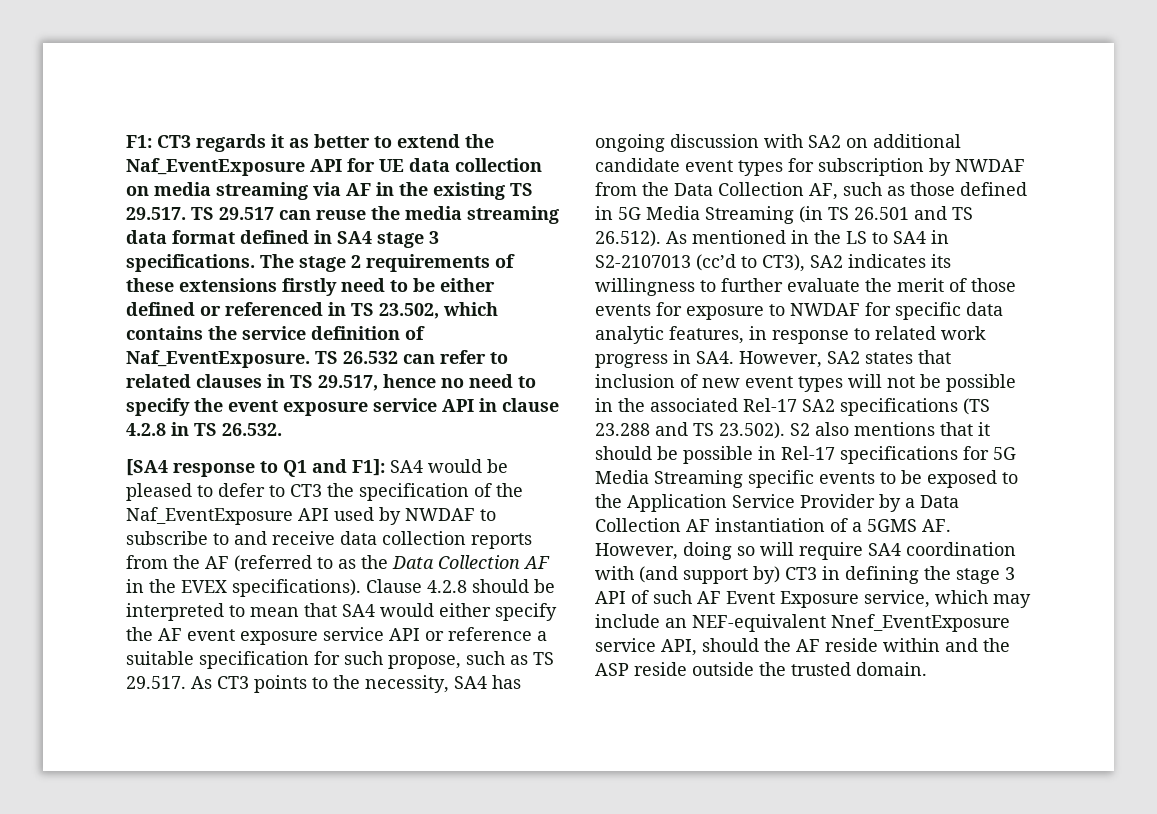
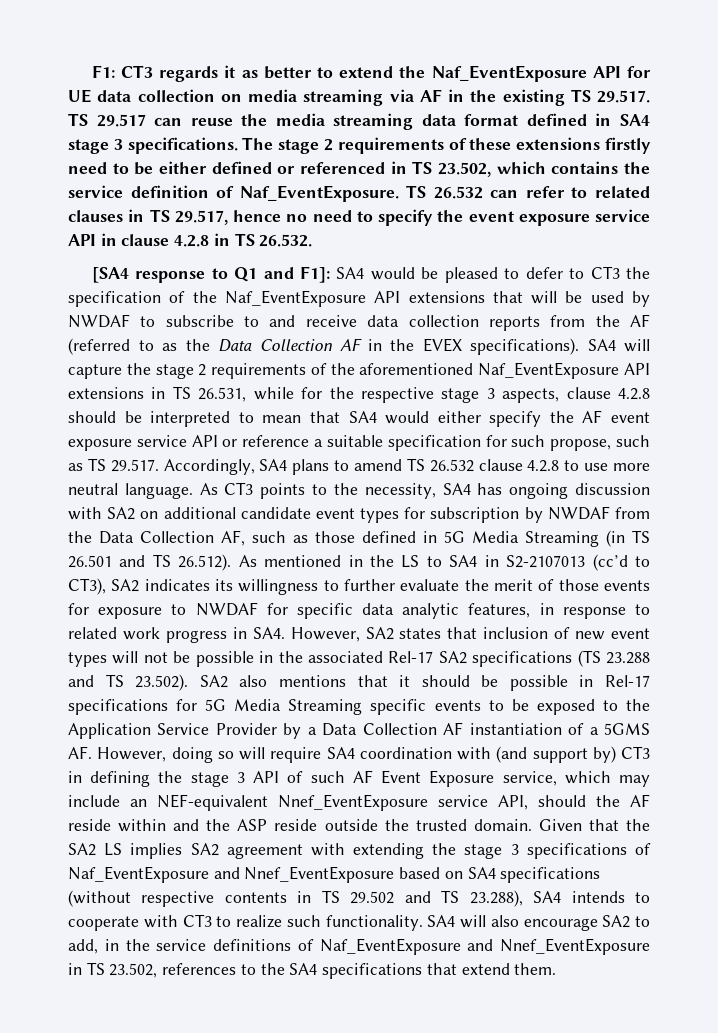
- [SA4 response to Q1 and F1]: SA4 would be pleased to defer to CT3 the specification of the Naf_EventExposure API used by NWDAF to subscribe to and receive data collection reports from the AF (referred to as the Data Collection AF in the EVEX specifications).
+ [SA4 response to Q1 and F1]: SA4 would be pleased to defer to CT3 the specification of the Naf_EventExposure API extensions that will be used by NWDAF to subscribe to and receive data collection reports from the AF (referred to as the Data Collection AF in the EVEX specifications).
- Clause 4.2.8 should be interpreted to mean that SA4 would either specify the AF event exposure service API or reference a suitable specification for such propose, such as TS 29.517. As CT3 points to the necessity, SA4 has ongoing discussion with SA2 on additional candidate event types for subscription by NWDAF from the Data Collection AF, such as those defined in 5G Media Streaming (in TS 26.501 and TS 26.512). As mentioned in the LS to SA4 in S2-2107013 (cc’d to CT3), SA2 indicates its willingness to further evaluate the merit of those events for exposure to NWDAF for specific data analytic features, in response to related work progress in SA4. However, SA2 states that inclusion of new event types will not be possible in the associated Rel-17 SA2 specifications (TS 23.288 and TS 23.502). S2 also mentions that it should be possible in Rel-17 specifications for 5G Media Streaming specific events to be exposed to the Application Service Provider by a Data Collection AF instantiation of a 5GMS AF. However, doing so will require SA4 coordination with (and support by) CT3 in defining the stage 3 API of such AF Event Exposure service, which may include an NEF-equivalent Nnef_EventExposure service API, should the AF reside within and the ASP reside outside the trusted domain.
+ SA4 will capture the stage 2 requirements of the aforementioned Naf_EventExposure API extensions in TS 26.531, while for the respective stage 3 aspects, clause 4.2.8 should be interpreted to mean that SA4 would either specify the AF event exposure service API or reference a suitable specification for such propose, such as TS 29.517. Accordingly, SA4 plans to amend TS 26.532 clause 4.2.8 to use more neutral language. As CT3 points to the necessity, SA4 has ongoing discussion with SA2 on additional candidate event types for subscription by NWDAF from the Data Collection AF, such as those defined in 5G Media Streaming (in TS 26.501 and TS 26.512). As mentioned in the LS to SA4 in S2-2107013 (cc’d to CT3), SA2 indicates its willingness to further evaluate the merit of those events for exposure to NWDAF for specific data analytic features, in response to related work progress in SA4. However, SA2 states that inclusion of new event types will not be possible in the associated Rel-17 SA2 specifications (TS 23.288 and TS 23.502). SA2 also mentions that it should be possible in Rel-17 specifications for 5G Media Streaming specific events to be exposed to the Application Service Provider by a Data Collection AF instantiation of a 5GMS AF. However, doing so will require SA4 coordination with (and support by) CT3 in defining the stage 3 API of such AF Event Exposure service, which may include an NEF-equivalent Nnef_EventExposure service API, should the AF reside within and the ASP reside outside the trusted domain.
+ Given that the SA2 LS implies SA2 agreement with extending the stage 3 specifications of Naf_EventExposure and Nnef_EventExposure based on SA4 specifications (without respective contents in TS 29.502 and TS 23.288), SA4 intends to cooperate with CT3 to realize such functionality. SA4 will also encourage SA2 to add, in the service definitions of Naf_EventExposure and Nnef_EventExposure in TS 23.502, references to the SA4 specifications that extend them.

